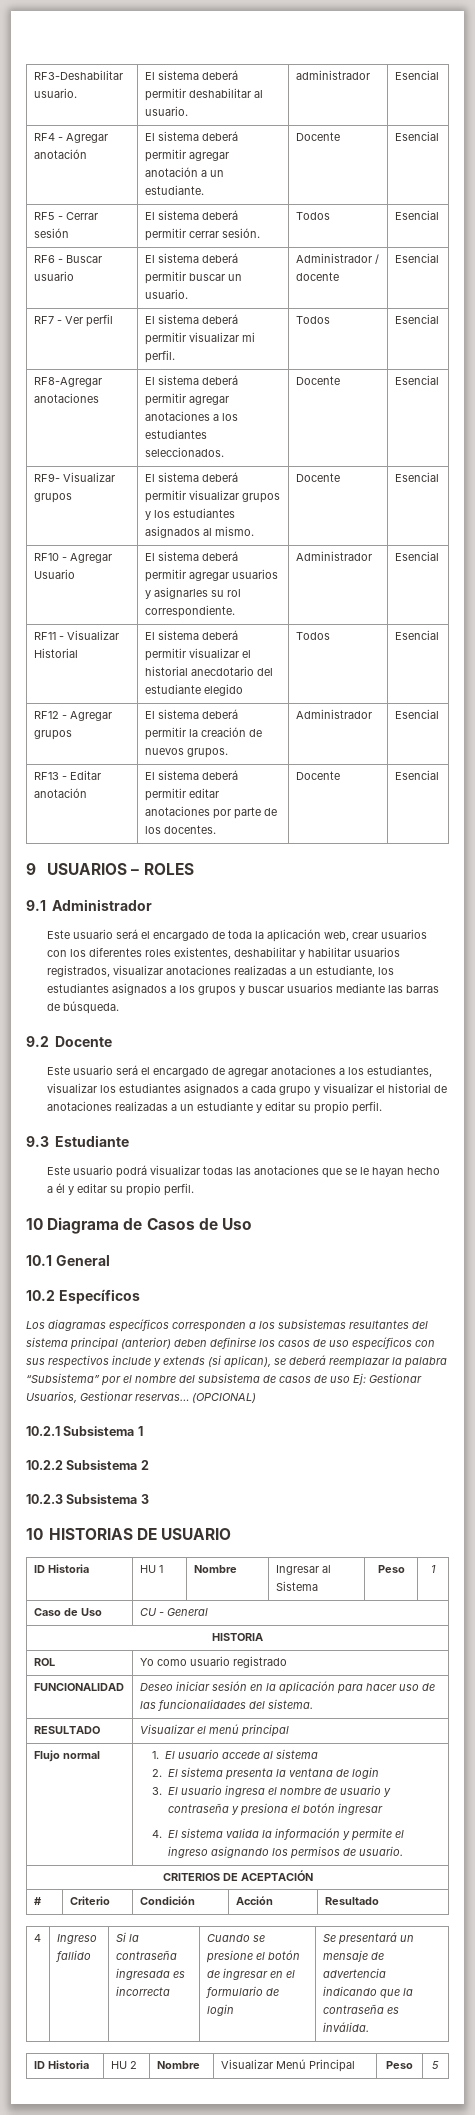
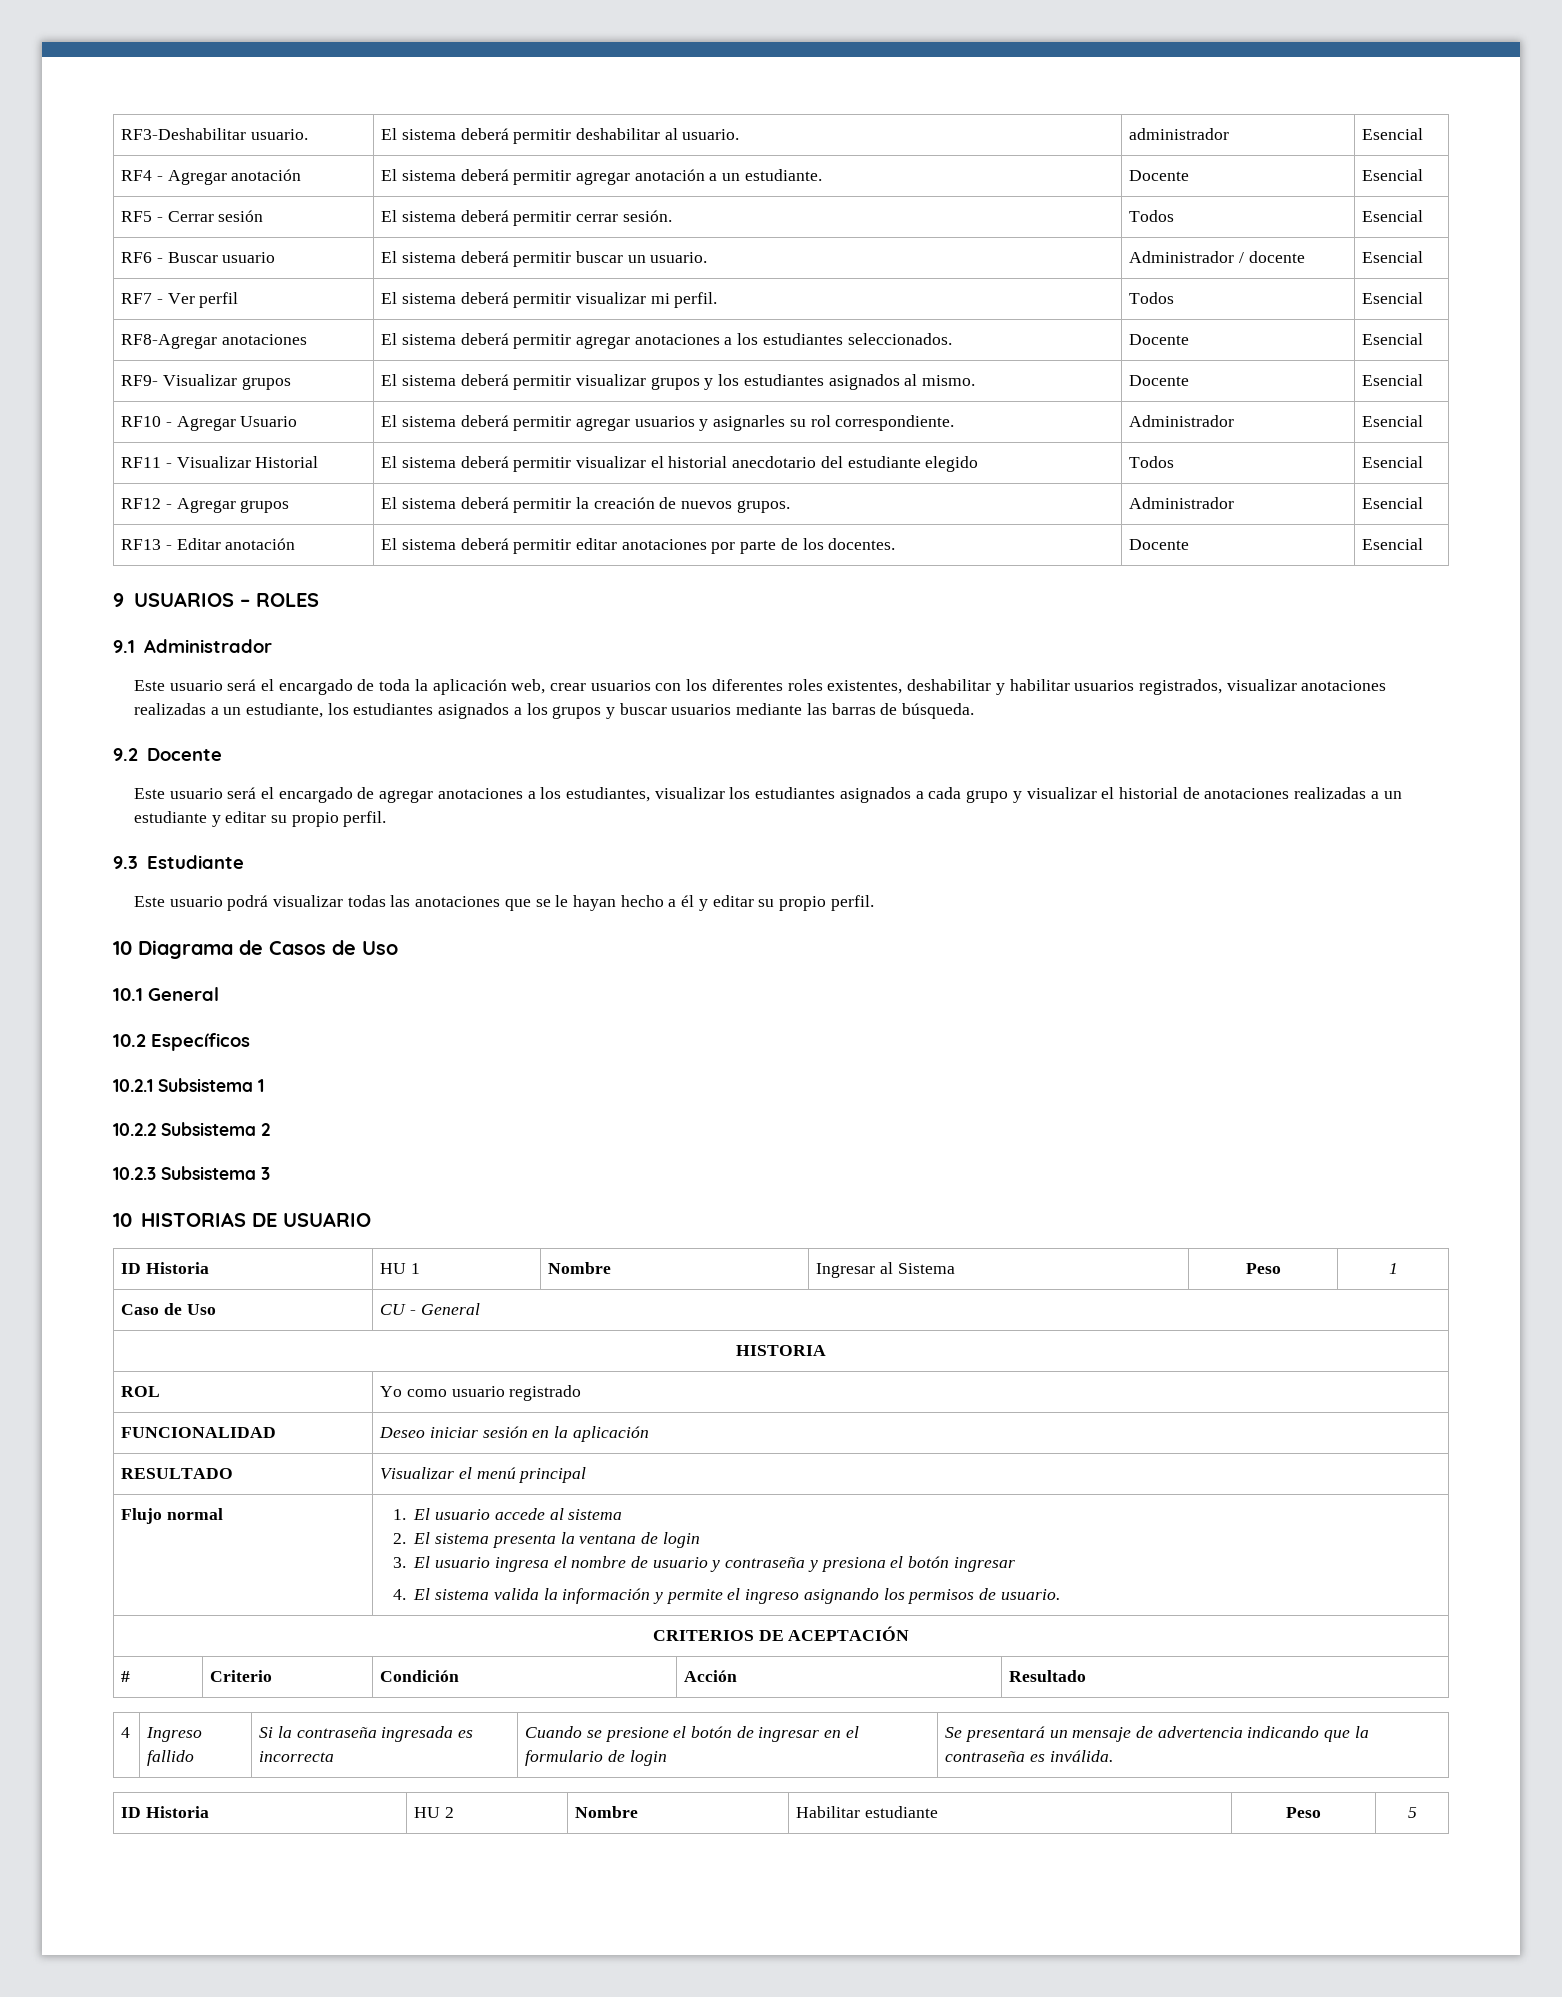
- Los diagramas específicos corresponden a los subsistemas resultantes del sistema principal (anterior) deben definirse los casos de uso específicos con sus respectivos include y extends (si aplican), se deberá reemplazar la palabra “Subsistema” por el nombre del subsistema de casos de uso Ej: Gestionar Usuarios, Gestionar reservas… (OPCIONAL)
- FUNCIONALIDAD | Deseo iniciar sesión en la aplicación para hacer uso de las funcionalidades del sistema.
+ FUNCIONALIDAD | Deseo iniciar sesión en la aplicación
- ID Historia | HU 2 | Nombre | Visualizar Menú Principal | Peso | 5
+ ID Historia | HU 2 | Nombre | Habilitar estudiante | Peso | 5

